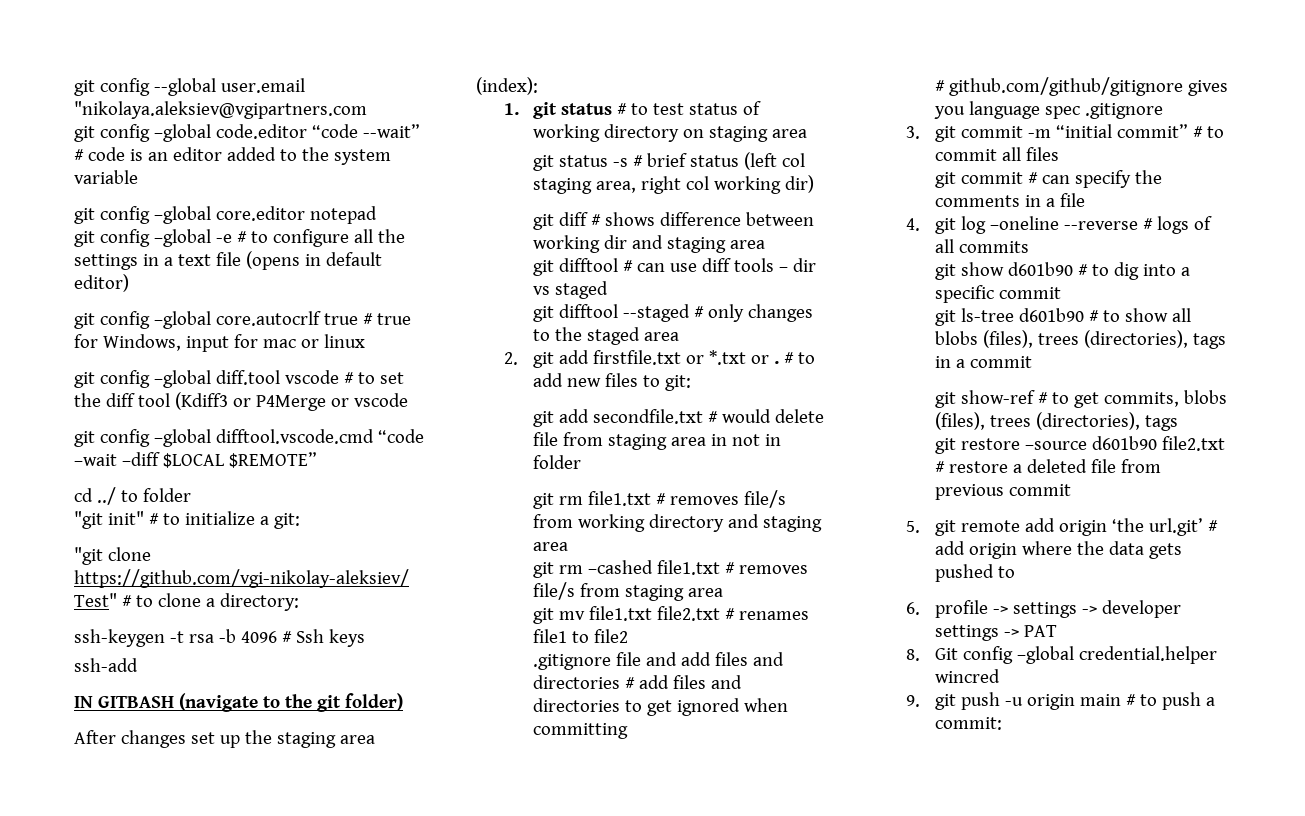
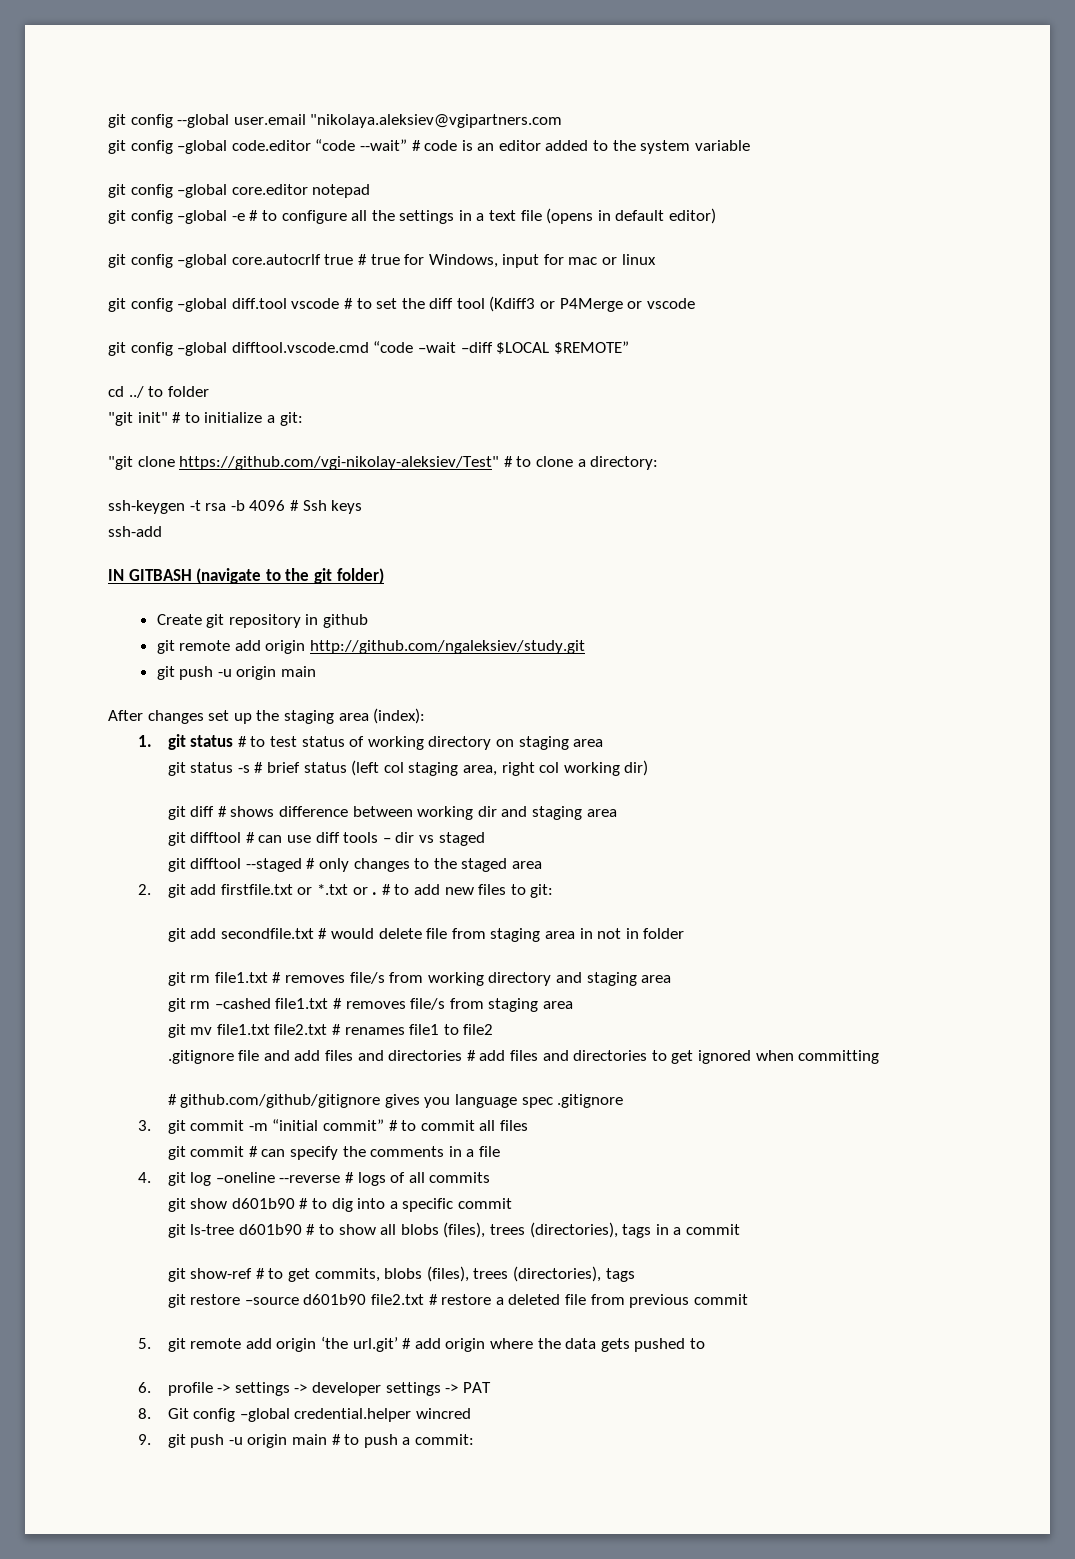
+ Create git repository in github
+ git remote add origin http://github.com/ngaleksiev/study.git
+ git push -u origin main

